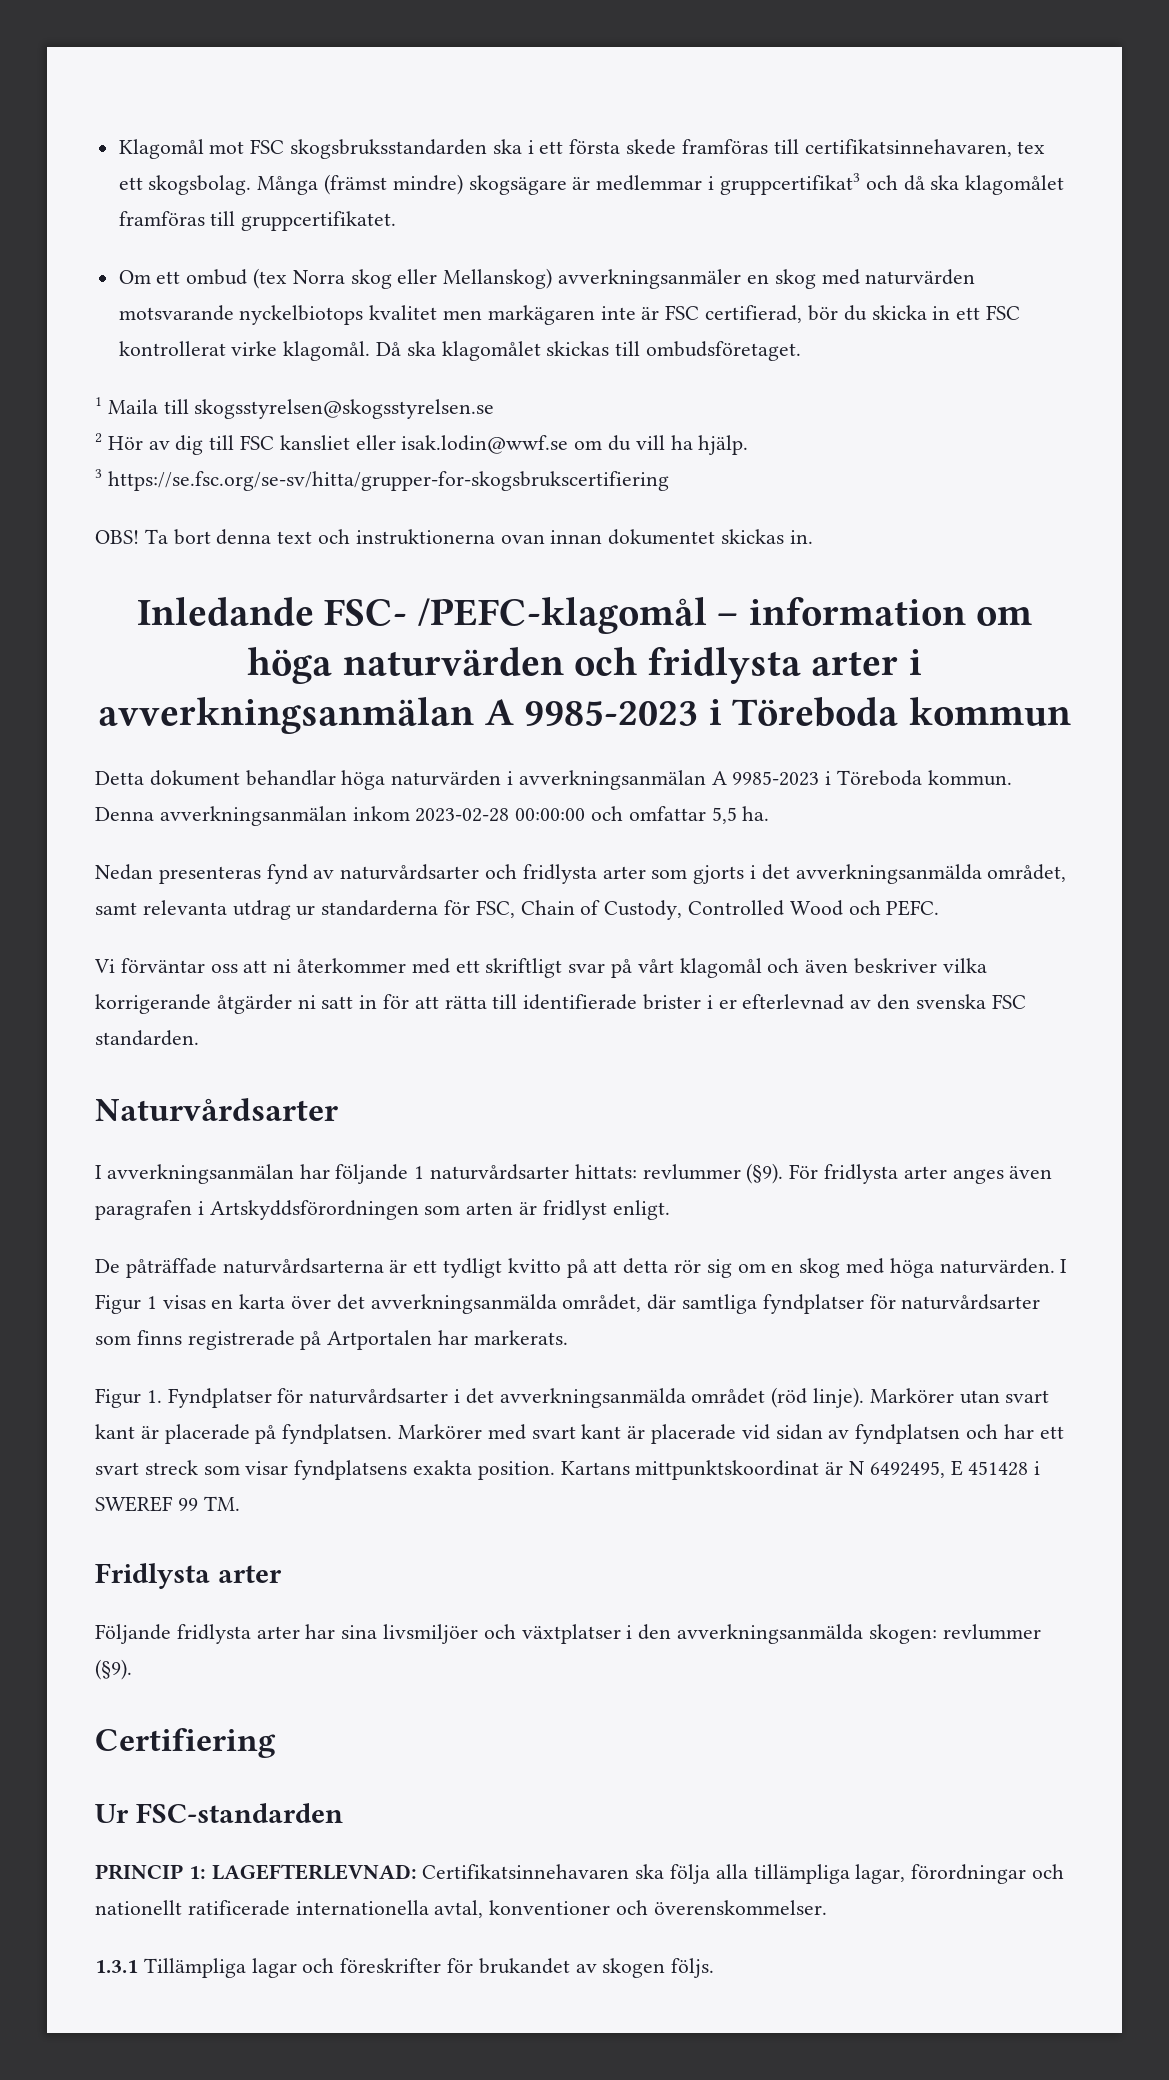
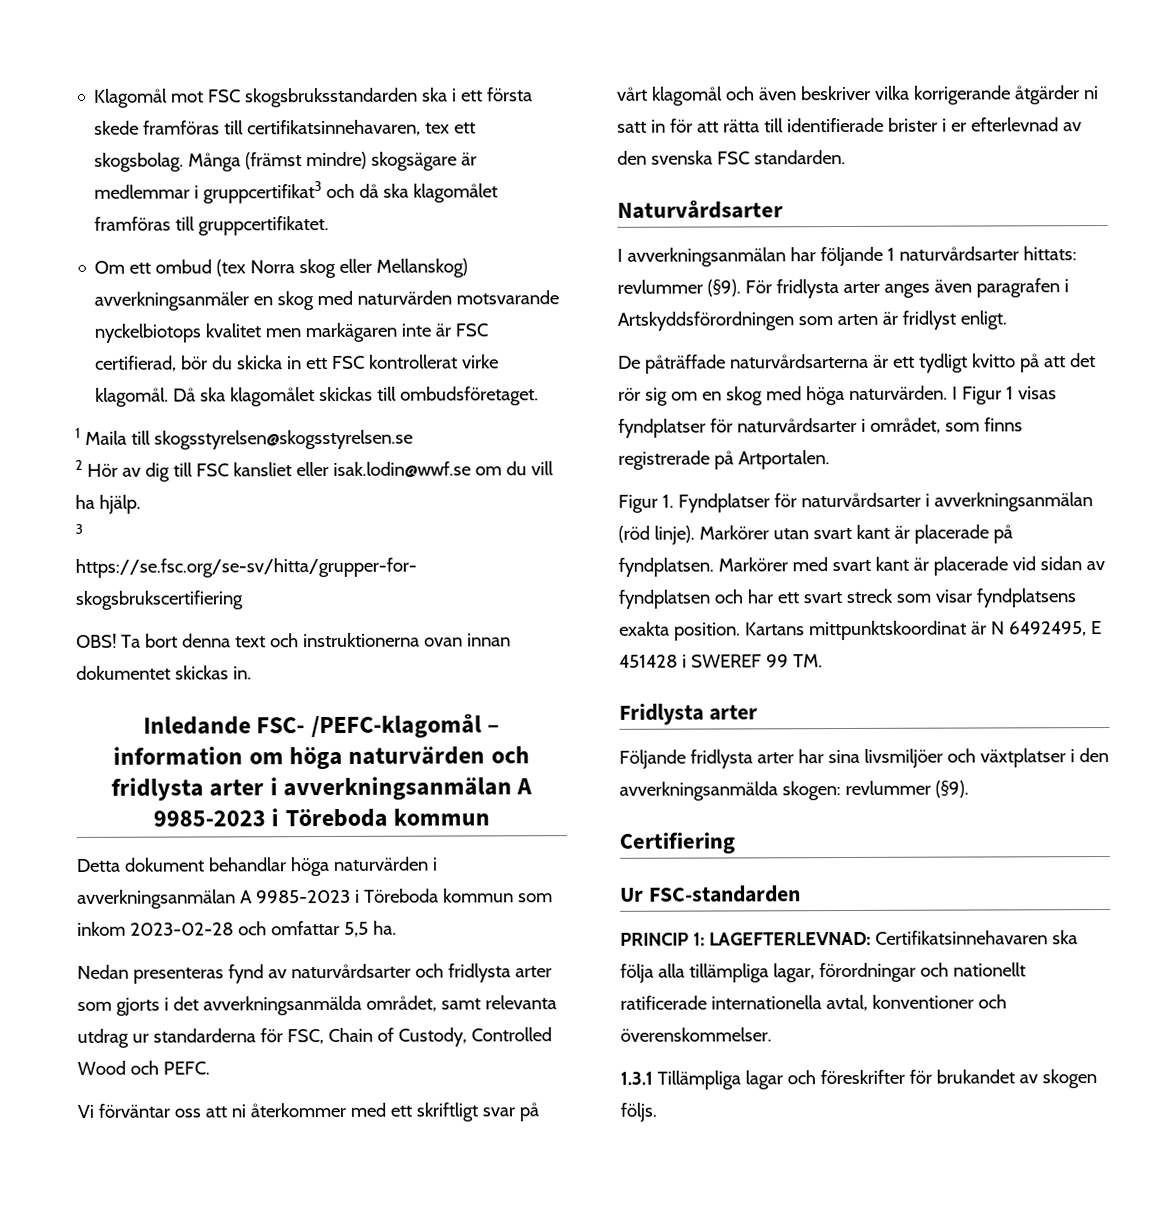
- Detta dokument behandlar höga naturvärden i avverkningsanmälan A 9985-2023 i Töreboda kommun. Denna avverkningsanmälan inkom 2023-02-28 00:00:00 och omfattar 5,5 ha.
+ Detta dokument behandlar höga naturvärden i avverkningsanmälan A 9985-2023 i Töreboda kommun som inkom 2023-02-28 och omfattar 5,5 ha.
- De påträffade naturvårdsarterna är ett tydligt kvitto på att detta rör sig om en skog med höga naturvärden.
+ De påträffade naturvårdsarterna är ett tydligt kvitto på att det rör sig om en skog med höga naturvärden.
- I Figur 1 visas en karta över det avverkningsanmälda området, där samtliga fyndplatser för naturvårdsarter som finns registrerade på Artportalen har markerats.
+ I Figur 1 visas fyndplatser för naturvårdsarter i området, som finns registrerade på Artportalen.
- Figur 1. Fyndplatser för naturvårdsarter i det avverkningsanmälda området (röd linje).
+ Figur 1. Fyndplatser för naturvårdsarter i avverkningsanmälan (röd linje).

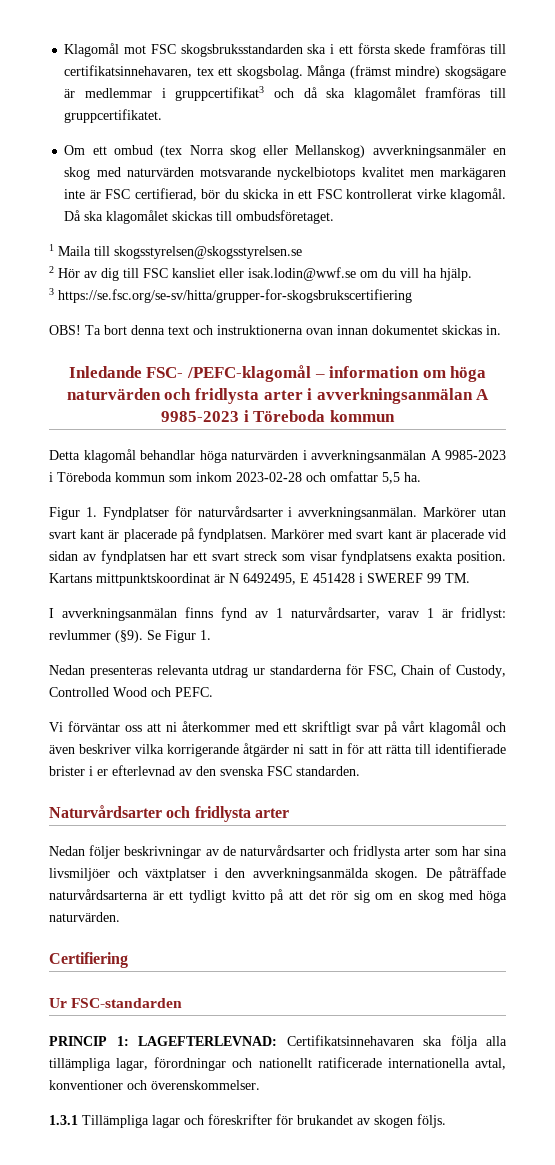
- Detta dokument behandlar höga naturvärden i avverkningsanmälan A 9985-2023 i Töreboda kommun som inkom 2023-02-28 och omfattar 5,5 ha.
+ Detta klagomål behandlar höga naturvärden i avverkningsanmälan A 9985-2023 i Töreboda kommun som inkom 2023-02-28 och omfattar 5,5 ha.
- Nedan presenteras fynd av naturvårdsarter och fridlysta arter som gjorts i det avverkningsanmälda området, samt relevanta utdrag ur standarderna för FSC, Chain of Custody, Controlled Wood och PEFC.
+ Figur 1. Fyndplatser för naturvårdsarter i avverkningsanmälan. Markörer utan svart kant är placerade på fyndplatsen. Markörer med svart kant är placerade vid sidan av fyndplatsen har ett svart streck som visar fyndplatsens exakta position. Kartans mittpunktskoordinat är N 6492495, E 451428 i SWEREF 99 TM.
+ I avverkningsanmälan finns fynd av 1 naturvårdsarter, varav 1 är fridlyst: revlummer (§9). Se Figur 1.
+ Nedan presenteras relevanta utdrag ur standarderna för FSC, Chain of Custody, Controlled Wood och PEFC.
- Naturvårdsarter
- I avverkningsanmälan har följande 1 naturvårdsarter hittats: revlummer (§9). För fridlysta arter anges även paragrafen i Artskyddsförordningen som arten är fridlyst enligt.
- De påträffade naturvårdsarterna är ett tydligt kvitto på att det rör sig om en skog med höga naturvärden. I Figur 1 visas fyndplatser för naturvårdsarter i området, som finns registrerade på Artportalen.
- Figur 1. Fyndplatser för naturvårdsarter i avverkningsanmälan (röd linje). Markörer utan svart kant är placerade på fyndplatsen. Markörer med svart kant är placerade vid sidan av fyndplatsen och har ett svart streck som visar fyndplatsens exakta position. Kartans mittpunktskoordinat är N 6492495, E 451428 i SWEREF 99 TM.
- Fridlysta arter
- Följande fridlysta arter har sina livsmiljöer och växtplatser i den avverkningsanmälda skogen: revlummer (§9).
+ Naturvårdsarter och fridlysta arter
+ Nedan följer beskrivningar av de naturvårdsarter och fridlysta arter som har sina livsmiljöer och växtplatser i den avverkningsanmälda skogen. De påträffade naturvårdsarterna är ett tydligt kvitto på att det rör sig om en skog med höga naturvärden.

